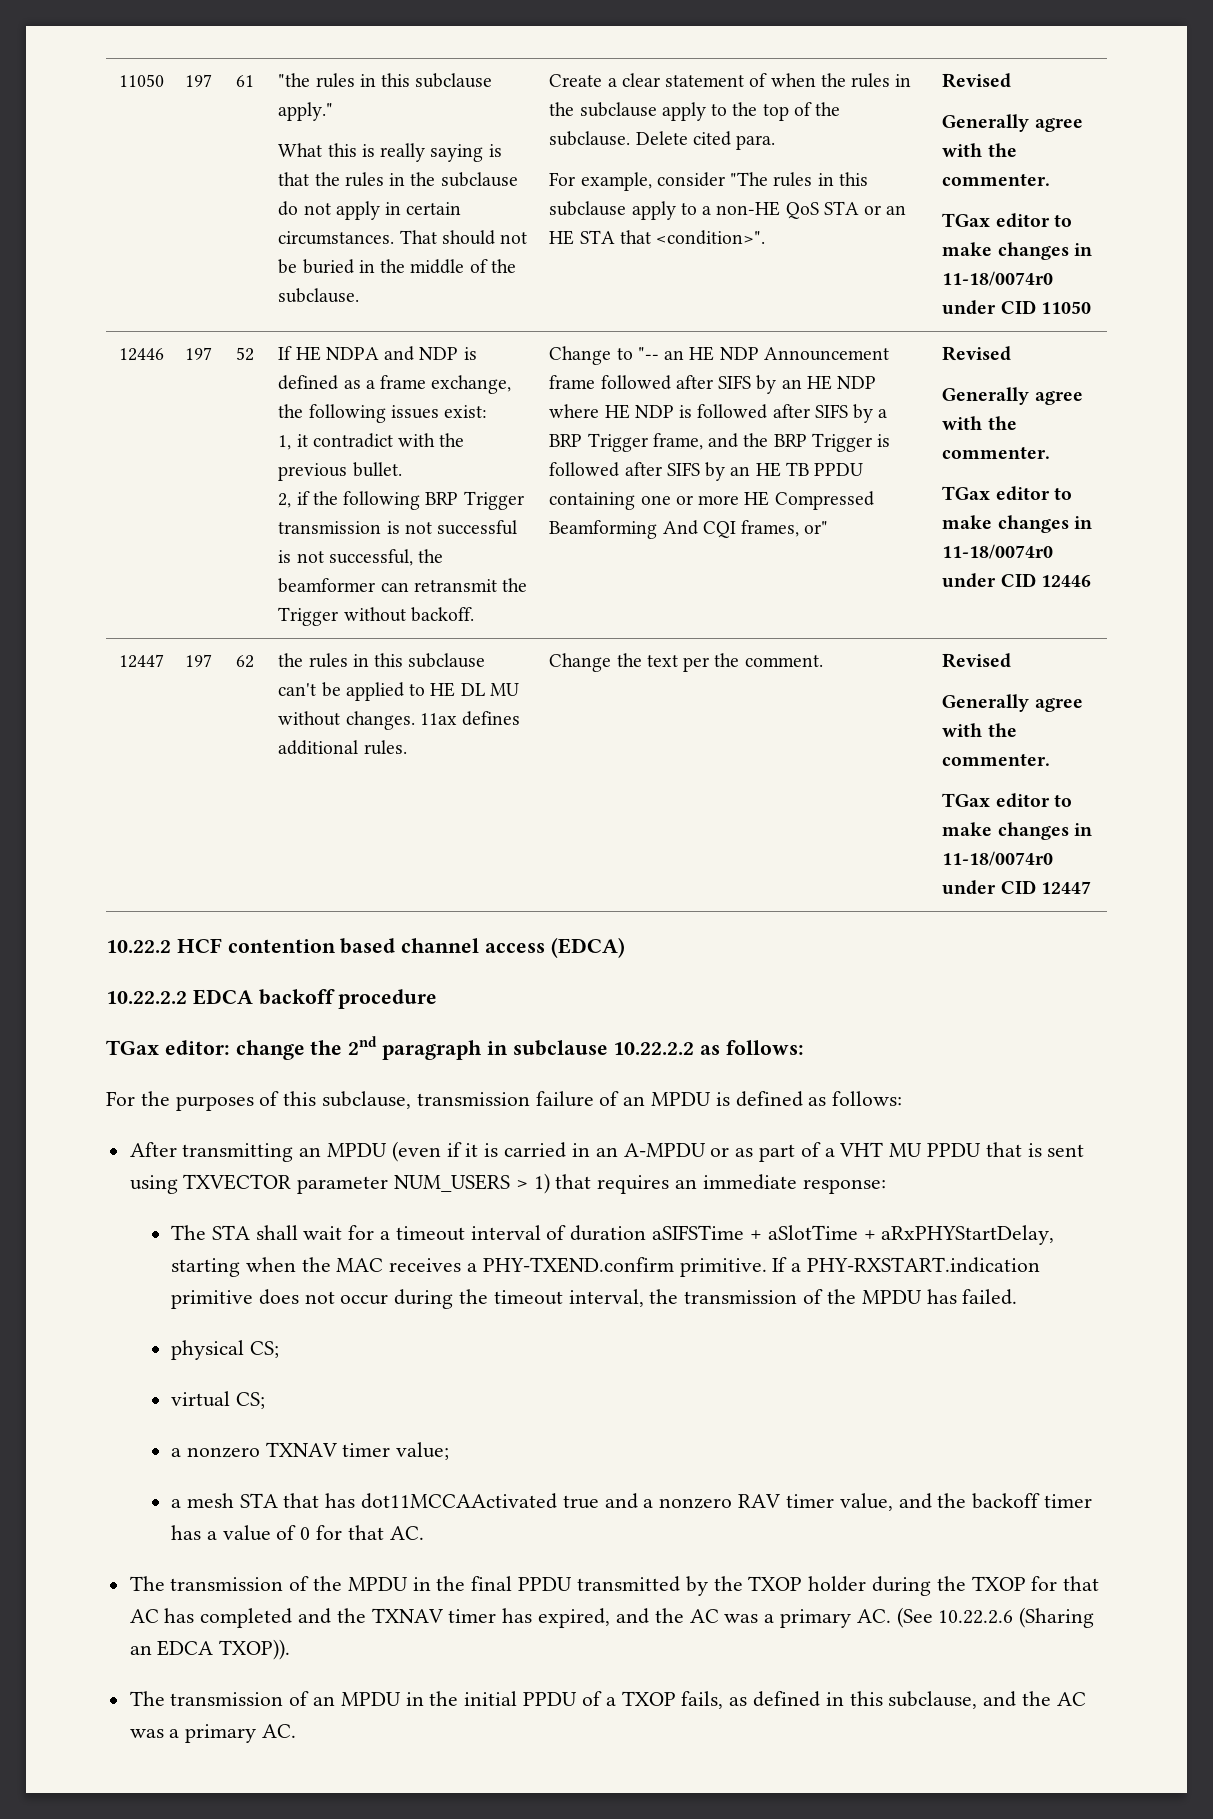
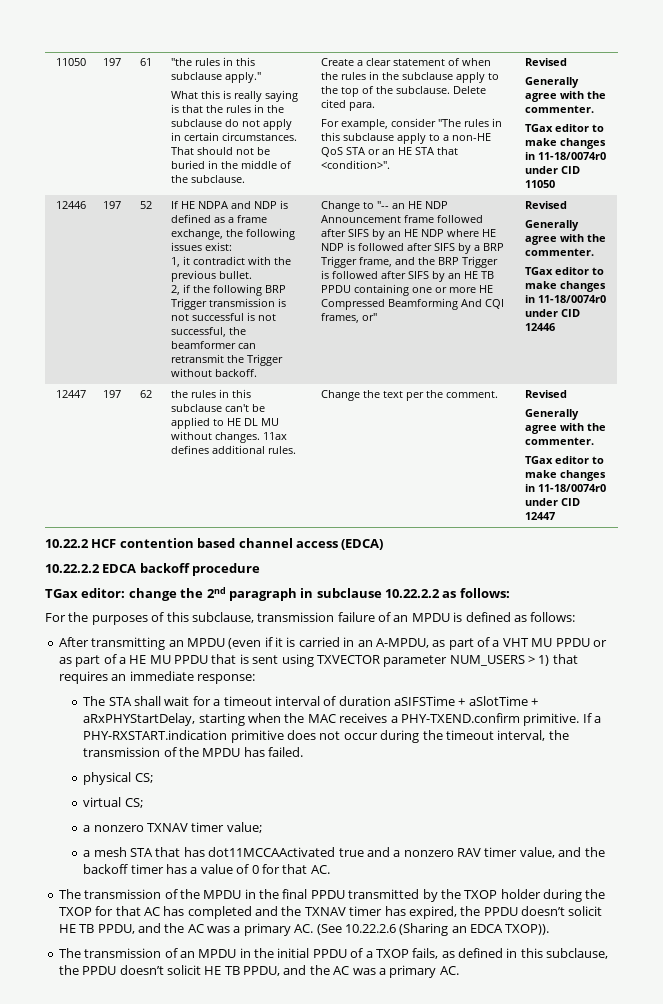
- After transmitting an MPDU (even if it is carried in an A-MPDU or as part of a VHT MU PPDU that is sent using TXVECTOR parameter NUM_USERS > 1) that requires an immediate response:
+ After transmitting an MPDU (even if it is carried in an A-MPDU, as part of a VHT MU PPDU or as part of a HE MU PPDU that is sent using TXVECTOR parameter NUM_USERS > 1) that requires an immediate response:
- The transmission of the MPDU in the final PPDU transmitted by the TXOP holder during the TXOP for that AC has completed and the TXNAV timer has expired, and the AC was a primary AC. (See 10.22.2.6 (Sharing an EDCA TXOP)).
+ The transmission of the MPDU in the final PPDU transmitted by the TXOP holder during the TXOP for that AC has completed and the TXNAV timer has expired, the PPDU doesn’t solicit HE TB PPDU, and the AC was a primary AC. (See 10.22.2.6 (Sharing an EDCA TXOP)).
- The transmission of an MPDU in the initial PPDU of a TXOP fails, as defined in this subclause, and the AC was a primary AC.
+ The transmission of an MPDU in the initial PPDU of a TXOP fails, as defined in this subclause, the PPDU doesn’t solicit HE TB PPDU, and the AC was a primary AC.

